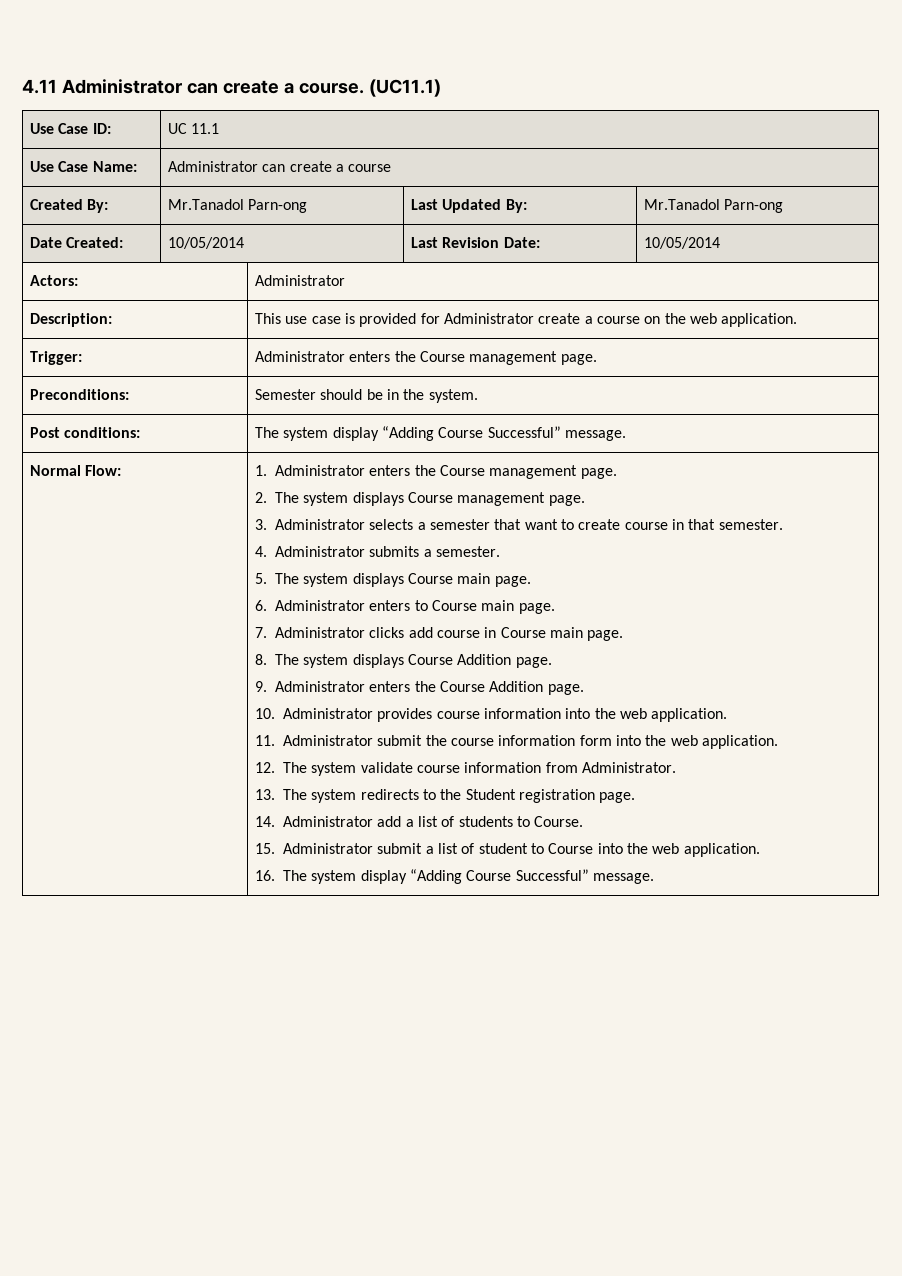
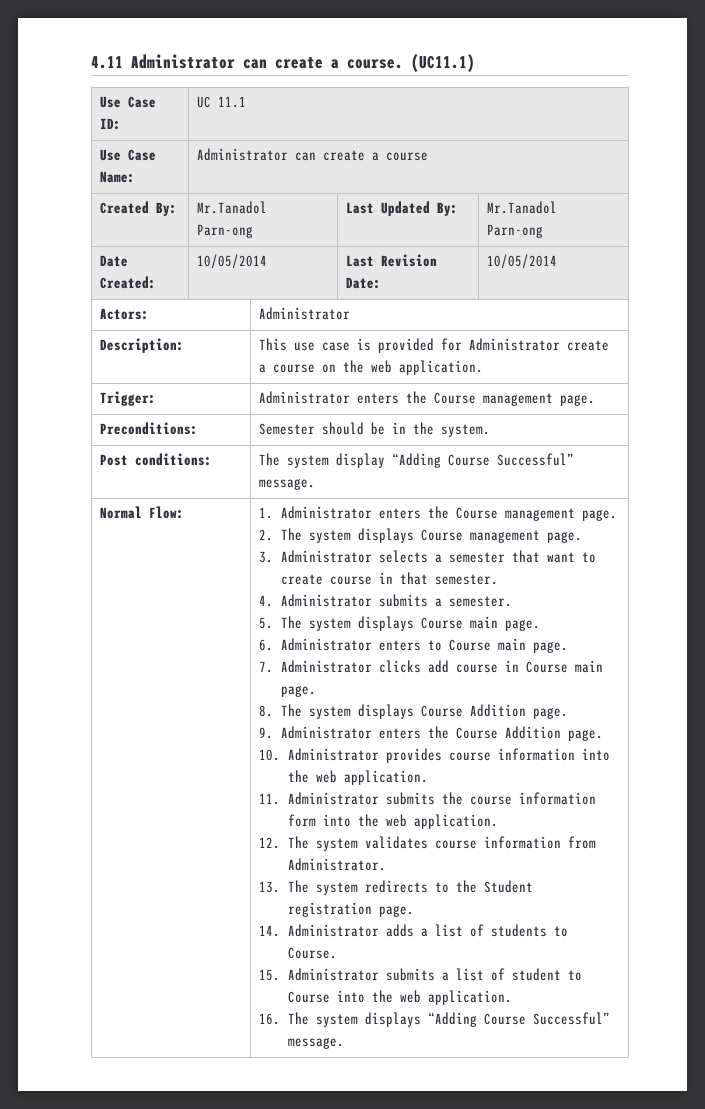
- 11. Administrator submit the course information form into the web application.
+ 11. Administrator submits the course information form into the web application.
- 12. The system validate course information from Administrator.
+ 12. The system validates course information from Administrator.
- 14. Administrator add a list of students to Course.
+ 14. Administrator adds a list of students to Course.
- 15. Administrator submit a list of student to Course into the web application.
+ 15. Administrator submits a list of student to Course into the web application.
- 16. The system display “Adding Course Successful” message.
+ 16. The system displays “Adding Course Successful” message.

